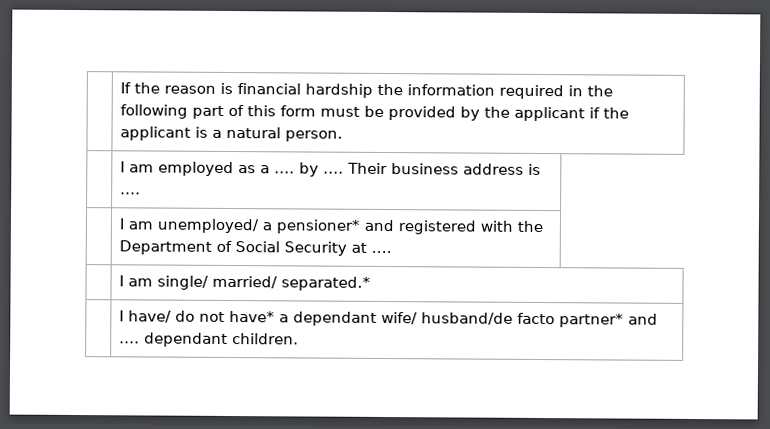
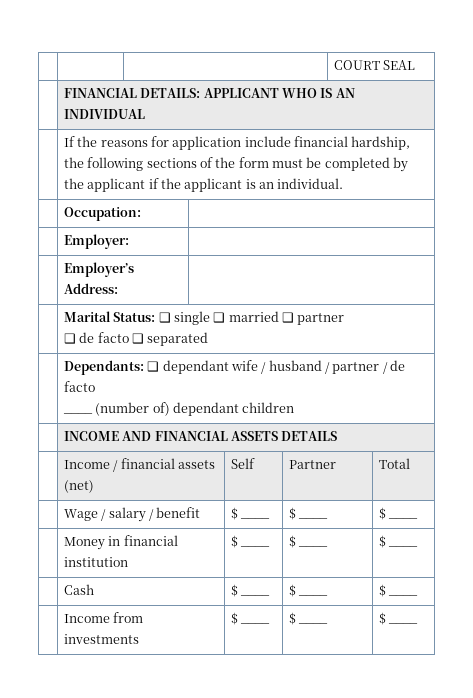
- | If the reason is financial hardship the information required in the following part of this form must be provided by the applicant if the applicant is a natural person.
- | I am employed as a .... by .... Their business address is ....
- | I am unemployed/ a pensioner* and registered with the Department of Social Security at ....
- | I am single/ married/ separated.*
- | I have/ do not have* a dependant wife/ husband/de facto partner* and .... dependant children.
+ | | | COURT SEAL
+ | FINANCIAL DETAILS: APPLICANT WHO IS AN INDIVIDUAL
+ | If the reasons for application include financial hardship, the following sections of the form must be completed by the applicant if the applicant is an individual.
+ | Occupation: |
+ | Employer: |
+ | Employer’s Address: |
+ | Marital Status: ❑ single ❑ married ❑ partner
+ ❑ de facto ❑ separated
+ | Dependants: ❑ dependant wife / husband / partner / de facto
+ ____ (number of) dependant children
+ | INCOME AND FINANCIAL ASSETS DETAILS
+ | Income / financial assets (net) | Self | Partner | Total
+ | Wage / salary / benefit | $ ____ | $ ____ | $ ____
+ | Money in financial institution | $ ____ | $ ____ | $ ____
+ | Cash | $ ____ | $ ____ | $ ____
+ | Income from investments | $ ____ | $ ____ | $ ____

